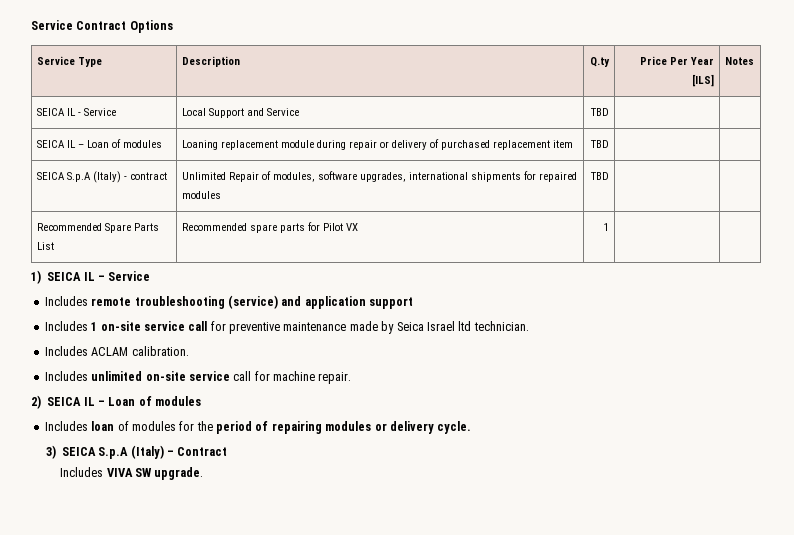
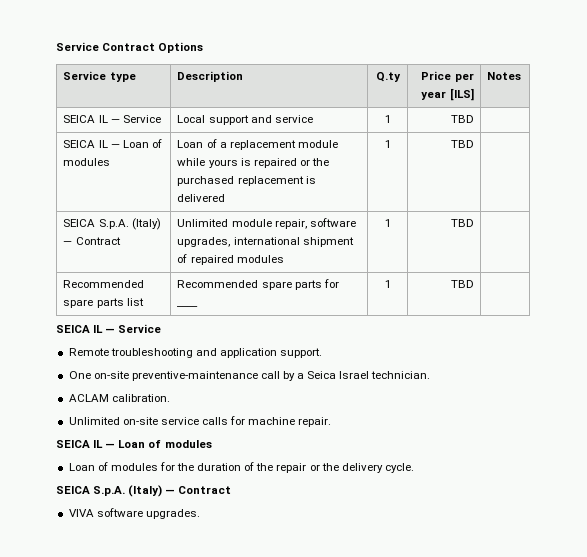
- Service Type | Description | Q.ty | Price Per Year [ILS] | Notes
+ Service type | Description | Q.ty | Price per year [ILS] | Notes
- SEICA IL - Service | Local Support and Service | TBD | |
- SEICA IL – Loan of modules | Loaning replacement module during repair or delivery of purchased replacement item | TBD | |
- SEICA S.p.A (Italy) - contract | Unlimited Repair of modules, software upgrades, international shipments for repaired modules | TBD | |
- Recommended Spare Parts List | Recommended spare parts for Pilot VX | 1 | |
- 1) SEICA IL – Service
+ SEICA IL — Service | Local support and service | 1 | TBD |
+ SEICA IL — Loan of modules | Loan of a replacement module while yours is repaired or the purchased replacement is delivered | 1 | TBD |
+ SEICA S.p.A. (Italy) — Contract | Unlimited module repair, software upgrades, international shipment of repaired modules | 1 | TBD |
+ Recommended spare parts list | Recommended spare parts for ____ | 1 | TBD |
+ SEICA IL — Service
- Includes remote troubleshooting (service) and application support
- Includes 1 on-site service call for preventive maintenance made by Seica Israel ltd technician.
+ Remote troubleshooting and application support.
+ One on-site preventive-maintenance call by a Seica Israel technician.
- Includes ACLAM calibration.
+ ACLAM calibration.
- Includes unlimited on-site service call for machine repair.
- 2) SEICA IL – Loan of modules
+ Unlimited on-site service calls for machine repair.
+ SEICA IL — Loan of modules
- Includes loan of modules for the period of repairing modules or delivery cycle.
- 3) SEICA S.p.A (Italy) – Contract
- Includes VIVA SW upgrade.
+ Loan of modules for the duration of the repair or the delivery cycle.
+ SEICA S.p.A. (Italy) — Contract
+ VIVA software upgrades.

